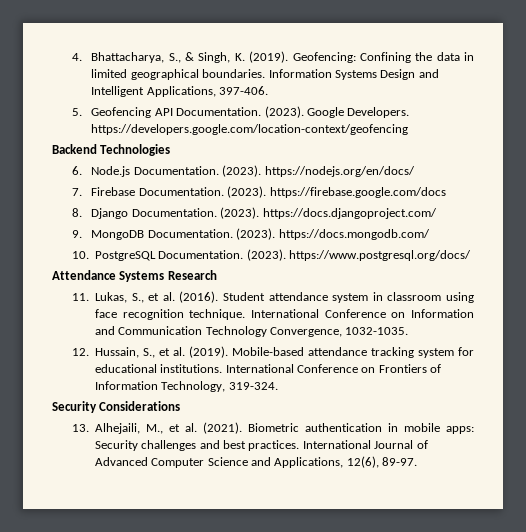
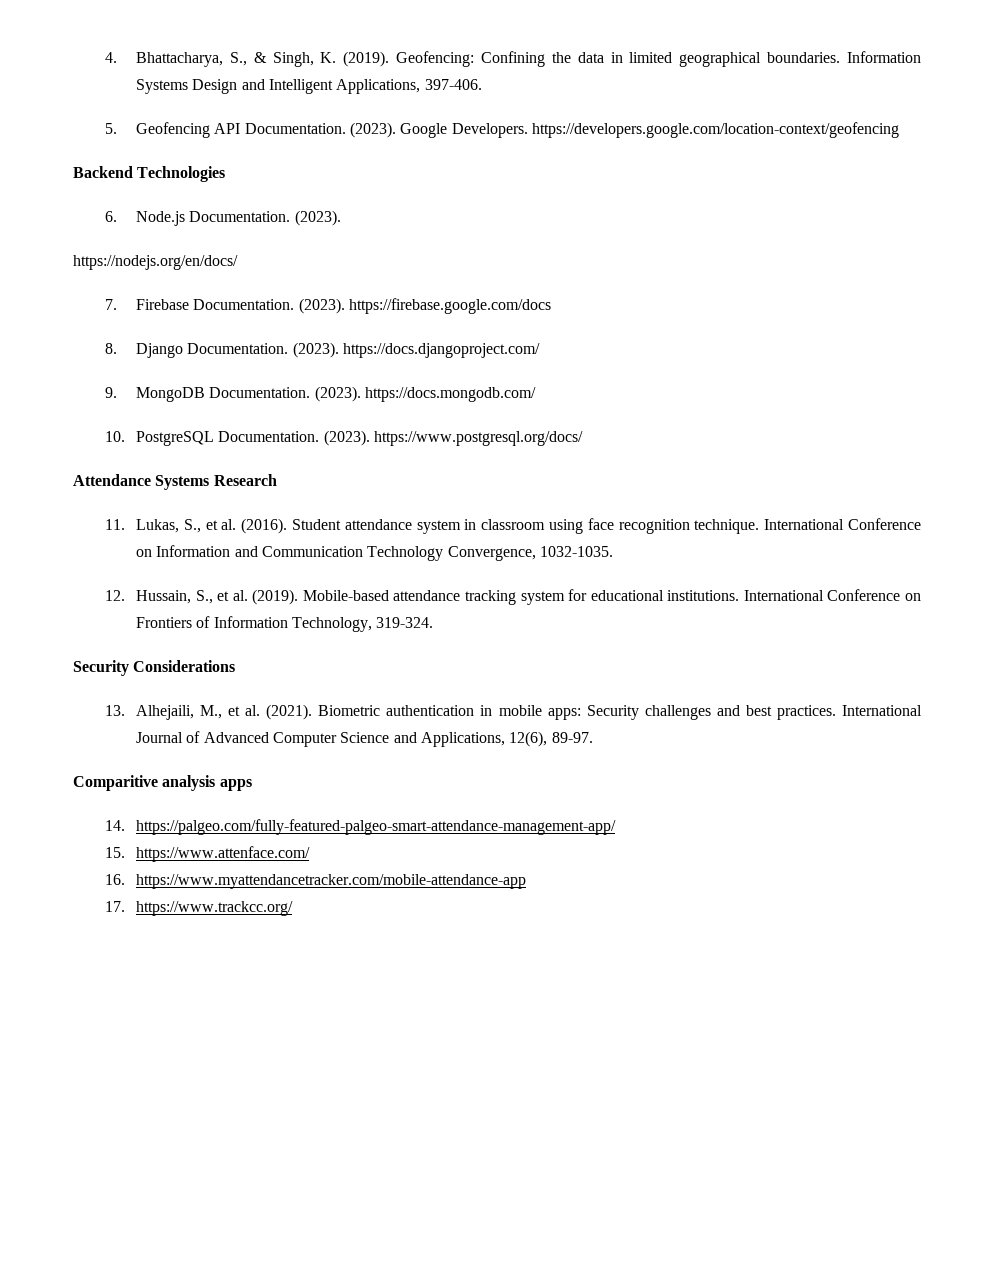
- 6. Node.js Documentation. (2023). https://nodejs.org/en/docs/
+ 6. Node.js Documentation. (2023).
+ https://nodejs.org/en/docs/
+ Comparitive analysis apps
+ 14. https://palgeo.com/fully-featured-palgeo-smart-attendance-management-app/
+ 15. https://www.attenface.com/
+ 16. https://www.myattendancetracker.com/mobile-attendance-app
+ 17. https://www.trackcc.org/

